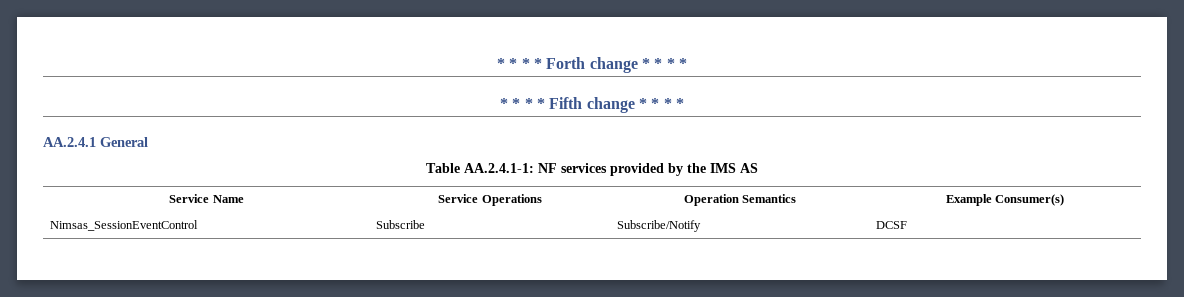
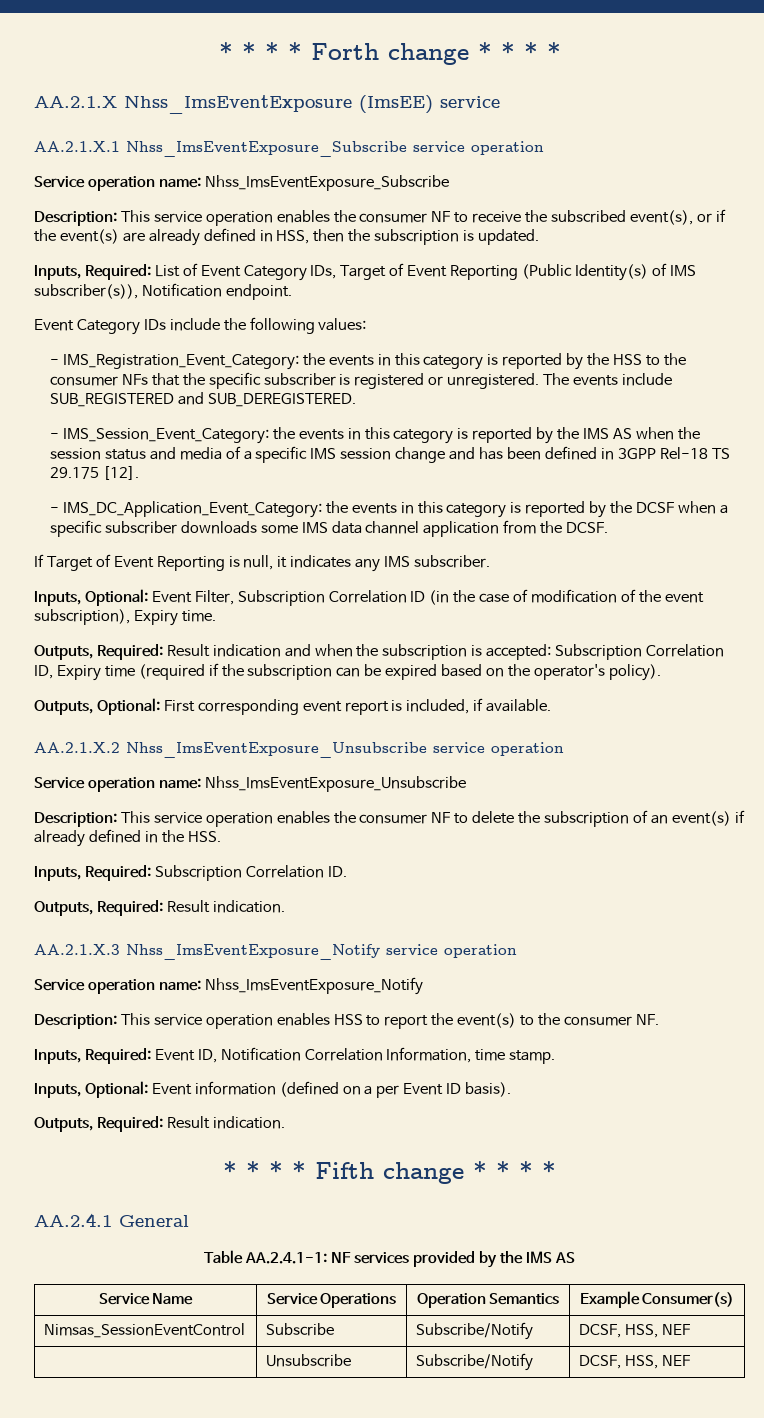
+ AA.2.1.X Nhss_ImsEventExposure (ImsEE) service
+ AA.2.1.X.1 Nhss_ImsEventExposure_Subscribe service operation
+ Service operation name: Nhss_ImsEventExposure_Subscribe
+ Description: This service operation enables the consumer NF to receive the subscribed event(s), or if the event(s) are already defined in HSS, then the subscription is updated.
+ Inputs, Required: List of Event Category IDs, Target of Event Reporting (Public Identity(s) of IMS subscriber(s)), Notification endpoint.
+ Event Category IDs include the following values:
+ - IMS_Registration_Event_Category: the events in this category is reported by the HSS to the consumer NFs that the specific subscriber is registered or unregistered. The events include SUB_REGISTERED and SUB_DEREGISTERED.
+ - IMS_Session_Event_Category: the events in this category is reported by the IMS AS when the session status and media of a specific IMS session change and has been defined in 3GPP Rel-18 TS 29.175 [12].
+ - IMS_DC_Application_Event_Category: the events in this category is reported by the DCSF when a specific subscriber downloads some IMS data channel application from the DCSF.
+ If Target of Event Reporting is null, it indicates any IMS subscriber.
+ Inputs, Optional: Event Filter, Subscription Correlation ID (in the case of modification of the event subscription), Expiry time.
+ Outputs, Required: Result indication and when the subscription is accepted: Subscription Correlation ID, Expiry time (required if the subscription can be expired based on the operator's policy).
+ Outputs, Optional: First corresponding event report is included, if available.
+ AA.2.1.X.2 Nhss_ImsEventExposure_Unsubscribe service operation
+ Service operation name: Nhss_ImsEventExposure_Unsubscribe
+ Description: This service operation enables the consumer NF to delete the subscription of an event(s) if already defined in the HSS.
+ Inputs, Required: Subscription Correlation ID.
+ Outputs, Required: Result indication.
+ AA.2.1.X.3 Nhss_ImsEventExposure_Notify service operation
+ Service operation name: Nhss_ImsEventExposure_Notify
+ Description: This service operation enables HSS to report the event(s) to the consumer NF.
+ Inputs, Required: Event ID, Notification Correlation Information, time stamp.
+ Inputs, Optional: Event information (defined on a per Event ID basis).
+ Outputs, Required: Result indication.
- Nimsas_SessionEventControl | Subscribe | Subscribe/Notify | DCSF
+ Nimsas_SessionEventControl | Subscribe | Subscribe/Notify | DCSF, HSS, NEF
+ | Unsubscribe | Subscribe/Notify | DCSF, HSS, NEF

